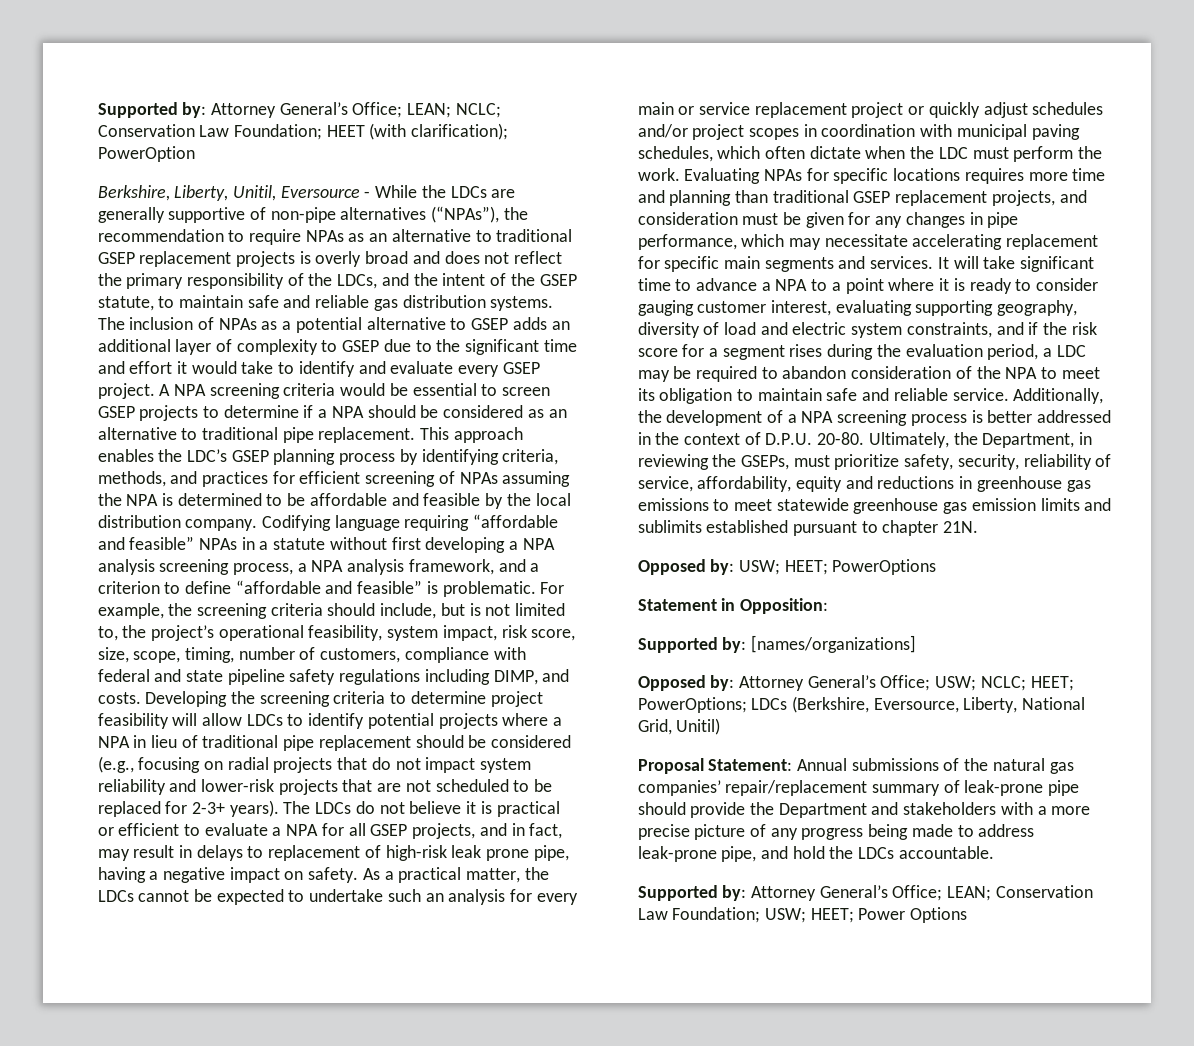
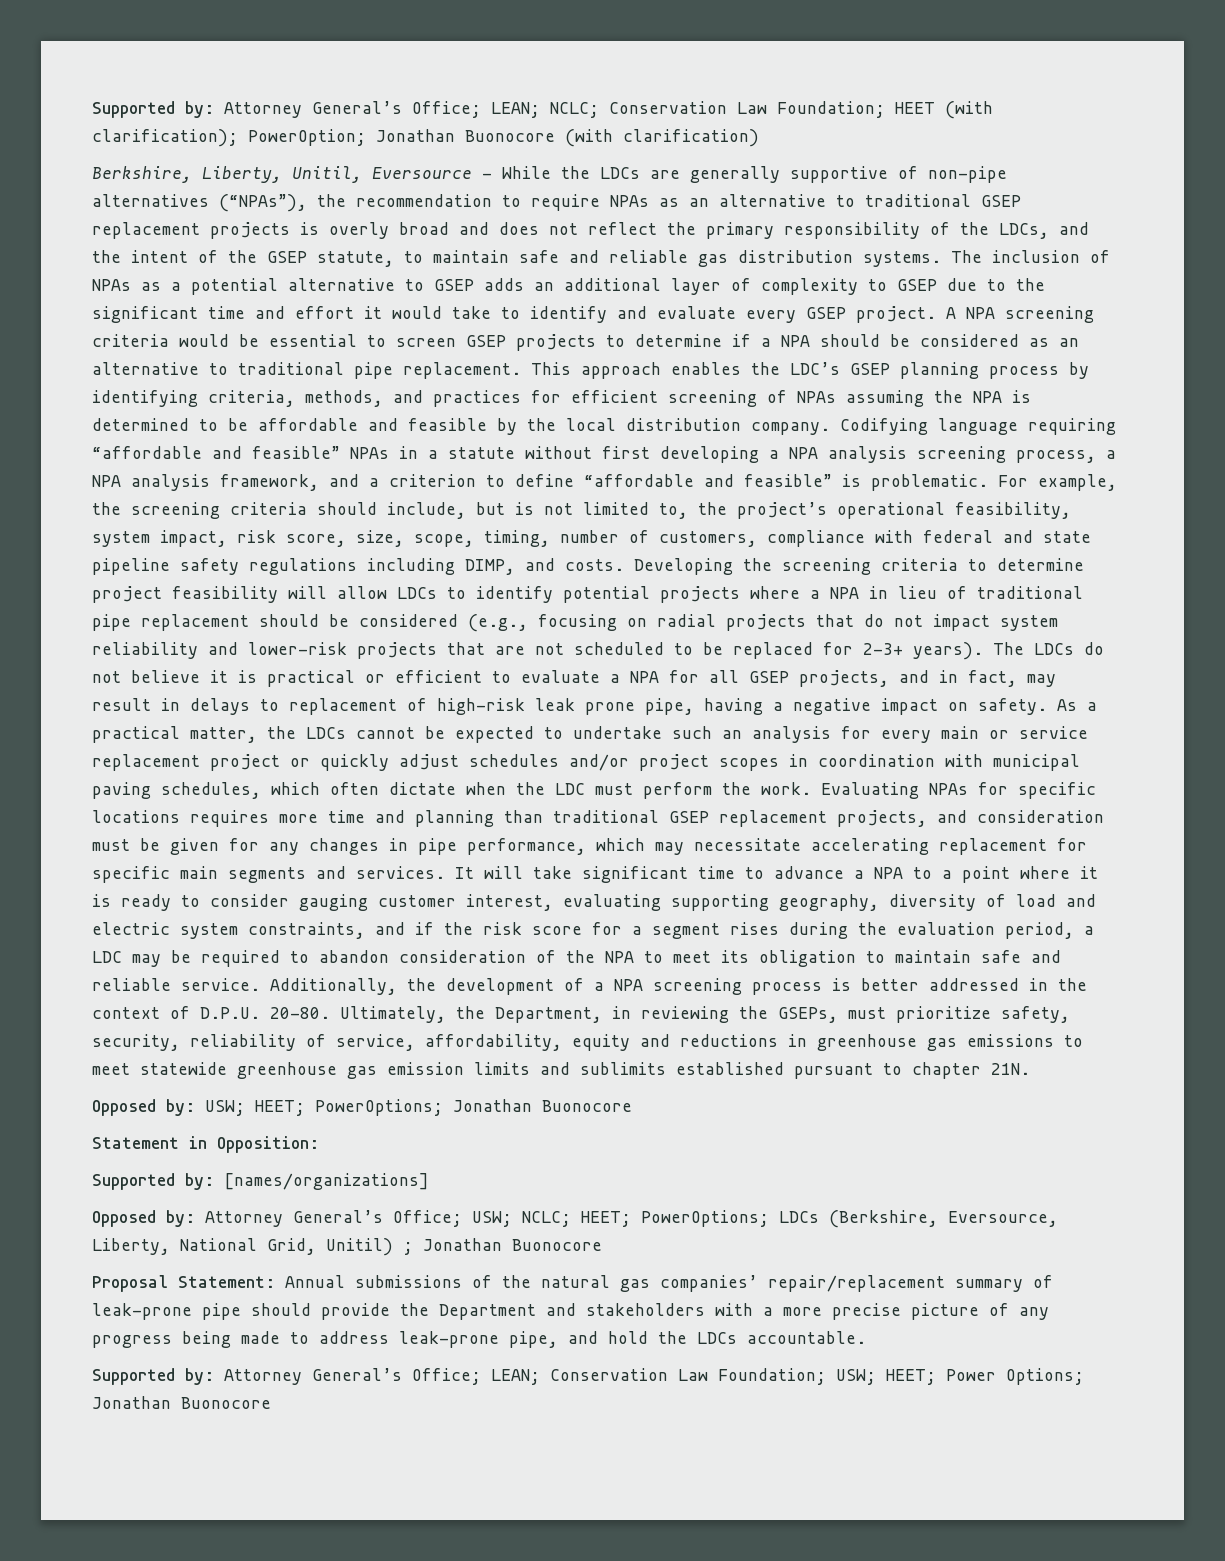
- Supported by: Attorney General’s Office; LEAN; NCLC; Conservation Law Foundation; HEET (with clarification); PowerOption
+ Supported by: Attorney General’s Office; LEAN; NCLC; Conservation Law Foundation; HEET (with clarification); PowerOption; Jonathan Buonocore (with clarification)
- Opposed by: USW; HEET; PowerOptions
+ Opposed by: USW; HEET; PowerOptions; Jonathan Buonocore
- Opposed by: Attorney General’s Office; USW; NCLC; HEET; PowerOptions; LDCs (Berkshire, Eversource, Liberty, National Grid, Unitil)
+ Opposed by: Attorney General’s Office; USW; NCLC; HEET; PowerOptions; LDCs (Berkshire, Eversource, Liberty, National Grid, Unitil) ; Jonathan Buonocore
- Supported by: Attorney General’s Office; LEAN; Conservation Law Foundation; USW; HEET; Power Options
+ Supported by: Attorney General’s Office; LEAN; Conservation Law Foundation; USW; HEET; Power Options; Jonathan Buonocore

